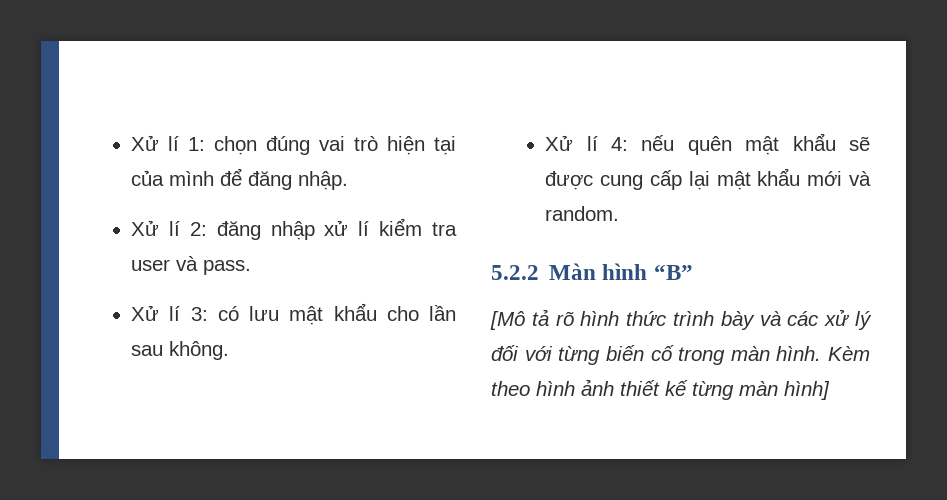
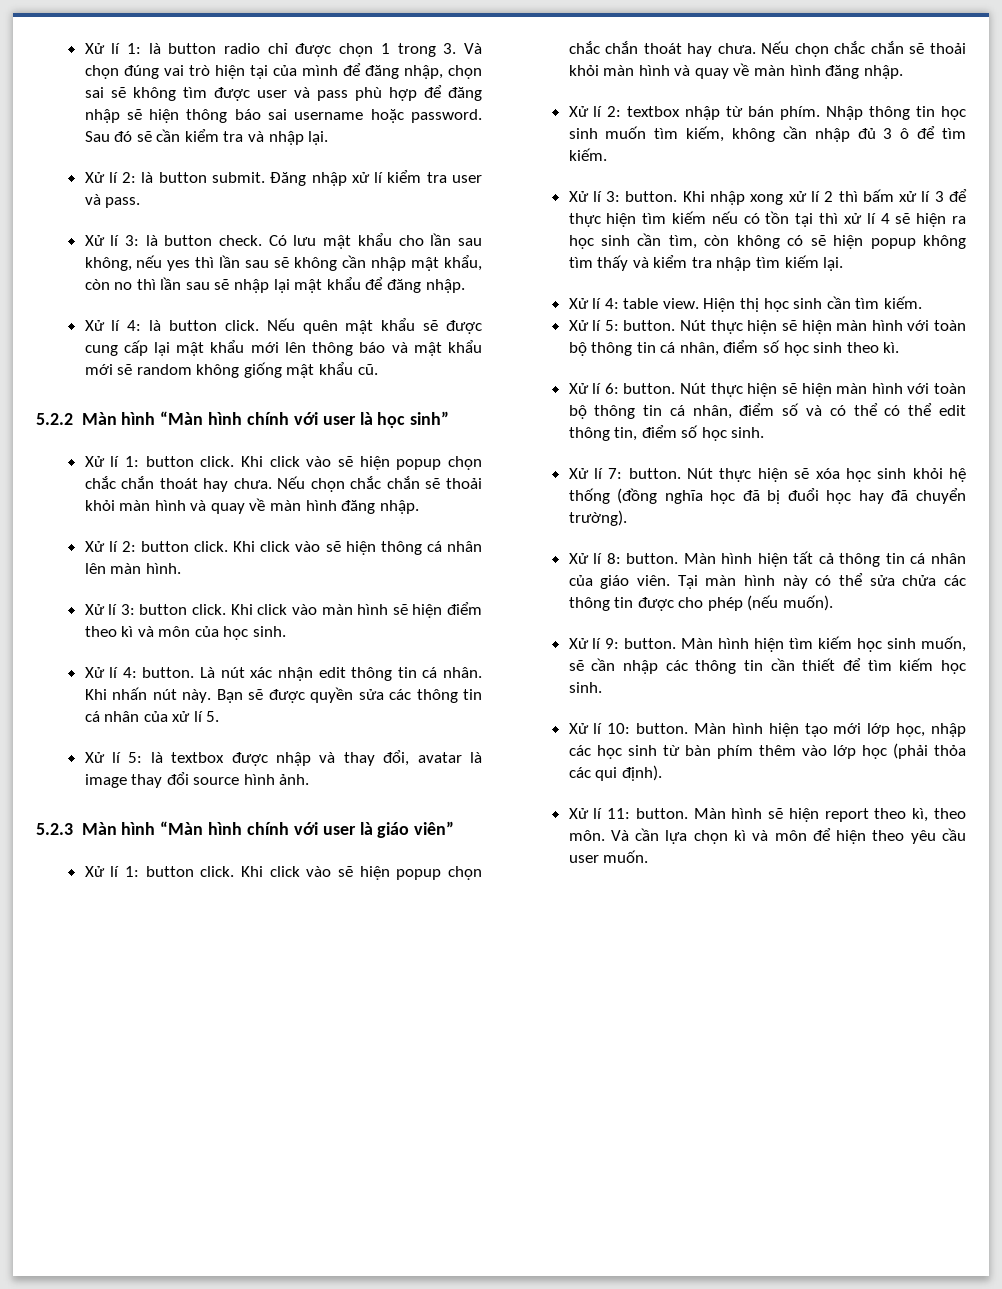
- Xử lí 1: chọn đúng vai trò hiện tại của mình để đăng nhập.
- Xử lí 2: đăng nhập xử lí kiểm tra user và pass.
+ Xử lí 1: là button radio chỉ được chọn 1 trong 3. Và chọn đúng vai trò hiện tại của mình để đăng nhập, chọn sai sẽ không tìm được user và pass phù hợp để đăng nhập sẽ hiện thông báo sai username hoặc password. Sau đó sẽ cần kiểm tra và nhập lại.
+ Xử lí 2: là button submit. Đăng nhập xử lí kiểm tra user và pass.
- Xử lí 3: có lưu mật khẩu cho lần sau không.
- Xử lí 4: nếu quên mật khẩu sẽ được cung cấp lại mật khẩu mới và random.
- 5.2.2 Màn hình “B”
- [Mô tả rõ hình thức trình bày và các xử lý đối với từng biến cố trong màn hình. Kèm theo hình ảnh thiết kế từng màn hình]
+ Xử lí 3: là button check. Có lưu mật khẩu cho lần sau không, nếu yes thì lần sau sẽ không cần nhập mật khẩu, còn no thì lần sau sẽ nhập lại mật khẩu để đăng nhập.
+ Xử lí 4: là button click. Nếu quên mật khẩu sẽ được cung cấp lại mật khẩu mới lên thông báo và mật khẩu mới sẽ random không giống mật khẩu cũ.
+ 5.2.2 Màn hình “Màn hình chính với user là học sinh”
+ Xử lí 1: button click. Khi click vào sẽ hiện popup chọn chắc chắn thoát hay chưa. Nếu chọn chắc chắn sẽ thoải khỏi màn hình và quay về màn hình đăng nhập.
+ Xử lí 2: button click. Khi click vào sẽ hiện thông cá nhân lên màn hình.
+ Xử lí 3: button click. Khi click vào màn hình sẽ hiện điểm theo kì và môn của học sinh.
+ Xử lí 4: button. Là nút xác nhận edit thông tin cá nhân. Khi nhấn nút này. Bạn sẽ được quyền sửa các thông tin cá nhân của xử lí 5.
+ Xử lí 5: là textbox được nhập và thay đổi, avatar là image thay đổi source hình ảnh.
+ 5.2.3 Màn hình “Màn hình chính với user là giáo viên”
+ Xử lí 1: button click. Khi click vào sẽ hiện popup chọn chắc chắn thoát hay chưa. Nếu chọn chắc chắn sẽ thoải khỏi màn hình và quay về màn hình đăng nhập.
+ Xử lí 2: textbox nhập từ bán phím. Nhập thông tin học sinh muốn tìm kiếm, không cần nhập đủ 3 ô để tìm kiếm.
+ Xử lí 3: button. Khi nhập xong xử lí 2 thì bấm xử lí 3 để thực hiện tìm kiếm nếu có tồn tại thì xử lí 4 sẽ hiện ra học sinh cần tìm, còn không có sẽ hiện popup không tìm thấy và kiểm tra nhập tìm kiếm lại.
+ Xử lí 4: table view. Hiện thị học sinh cần tìm kiếm.
+ Xử lí 5: button. Nút thực hiện sẽ hiện màn hình với toàn bộ thông tin cá nhân, điểm số học sinh theo kì.
+ Xử lí 6: button. Nút thực hiện sẽ hiện màn hình với toàn bộ thông tin cá nhân, điểm số và có thể có thể edit thông tin, điểm số học sinh.
+ Xử lí 7: button. Nút thực hiện sẽ xóa học sinh khỏi hệ thống (đồng nghĩa học đã bị đuổi học hay đã chuyển trường).
+ Xử lí 8: button. Màn hình hiện tất cả thông tin cá nhân của giáo viên. Tại màn hình này có thể sửa chửa các thông tin được cho phép (nếu muốn).
+ Xử lí 9: button. Màn hình hiện tìm kiếm học sinh muốn, sẽ cần nhập các thông tin cần thiết để tìm kiếm học sinh.
+ Xử lí 10: button. Màn hình hiện tạo mới lớp học, nhập các học sinh từ bàn phím thêm vào lớp học (phải thỏa các qui định).
+ Xử lí 11: button. Màn hình sẽ hiện report theo kì, theo môn. Và cần lựa chọn kì và môn để hiện theo yêu cầu user muốn.

